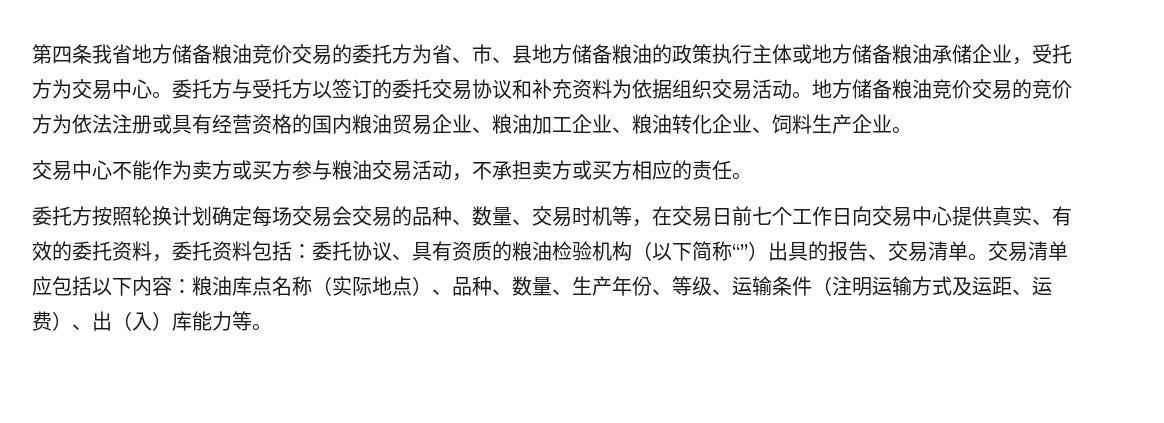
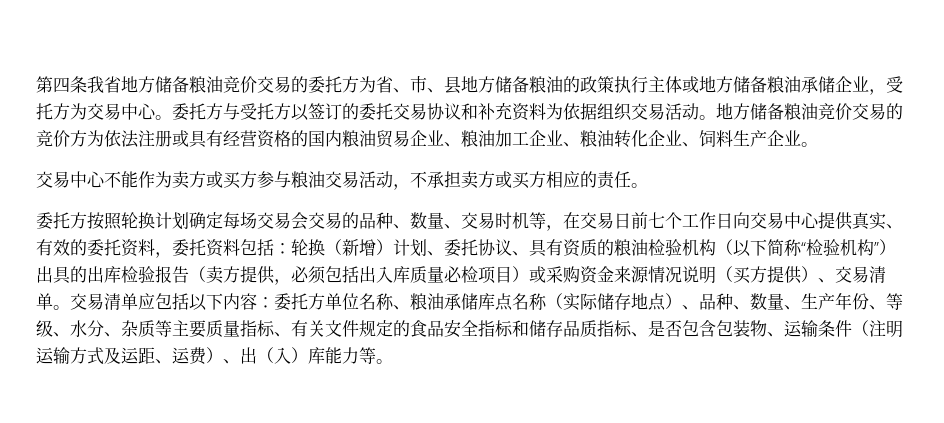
- 委托方按照轮换计划确定每场交易会交易的品种、数量、交易时机等，在交易日前七个工作日向交易中心提供真实、有效的委托资料，委托资料包括：委托协议、具有资质的粮油检验机构（以下简称“”）出具的报告、交易清单。
+ 委托方按照轮换计划确定每场交易会交易的品种、数量、交易时机等，在交易日前七个工作日向交易中心提供真实、有效的委托资料，委托资料包括：轮换（新增）计划、委托协议、具有资质的粮油检验机构（以下简称“检验机构”）出具的出库检验报告（卖方提供，必须包括出入库质量必检项目）或采购资金来源情况说明（买方提供）、交易清单。
- 交易清单应包括以下内容：粮油库点名称（实际地点）、品种、数量、生产年份、等级、运输条件（注明运输方式及运距、运费）、出（入）库能力等。
+ 交易清单应包括以下内容：委托方单位名称、粮油承储库点名称（实际储存地点）、品种、数量、生产年份、等级、水分、杂质等主要质量指标、有关文件规定的食品安全指标和储存品质指标、是否包含包装物、运输条件（注明运输方式及运距、运费）、出（入）库能力等。

